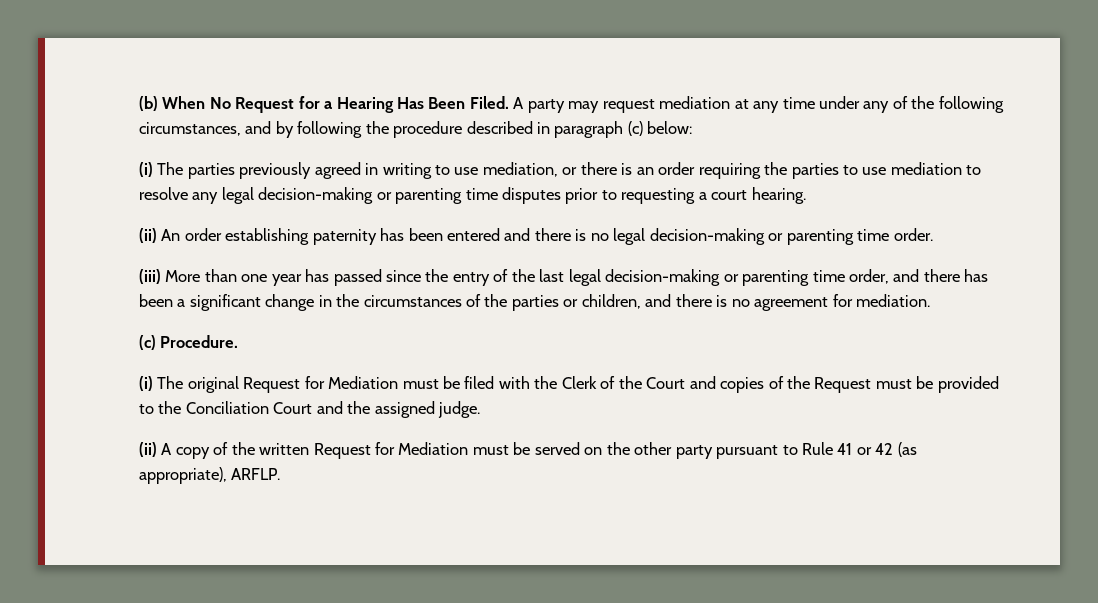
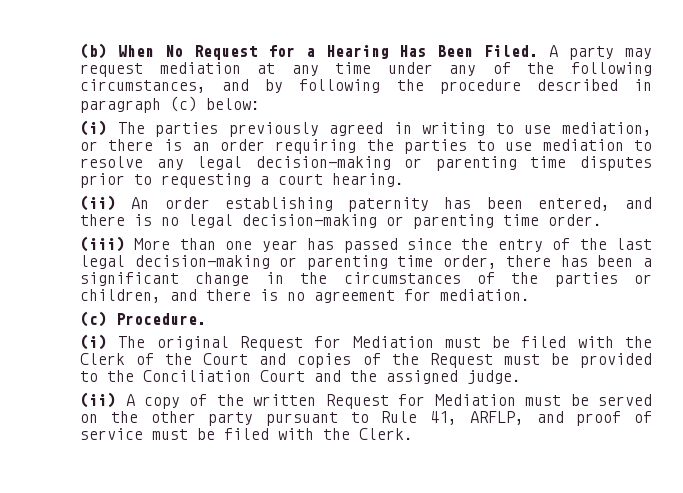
- (ii) An order establishing paternity has been entered and there is no legal decision-making or parenting time order.
+ (ii) An order establishing paternity has been entered, and there is no legal decision-making or parenting time order.
- (iii) More than one year has passed since the entry of the last legal decision-making or parenting time order, and there has been a significant change in the circumstances of the parties or children, and there is no agreement for mediation.
+ (iii) More than one year has passed since the entry of the last legal decision-making or parenting time order, there has been a significant change in the circumstances of the parties or children, and there is no agreement for mediation.
- (ii) A copy of the written Request for Mediation must be served on the other party pursuant to Rule 41 or 42 (as appropriate), ARFLP.
+ (ii) A copy of the written Request for Mediation must be served on the other party pursuant to Rule 41, ARFLP, and proof of service must be filed with the Clerk.

